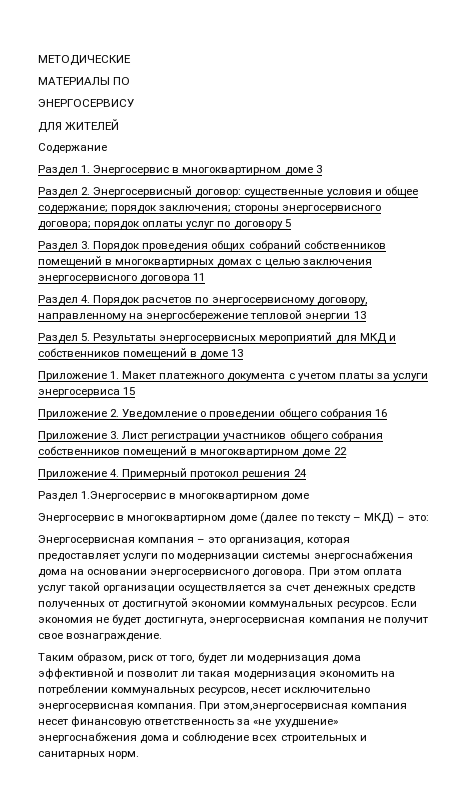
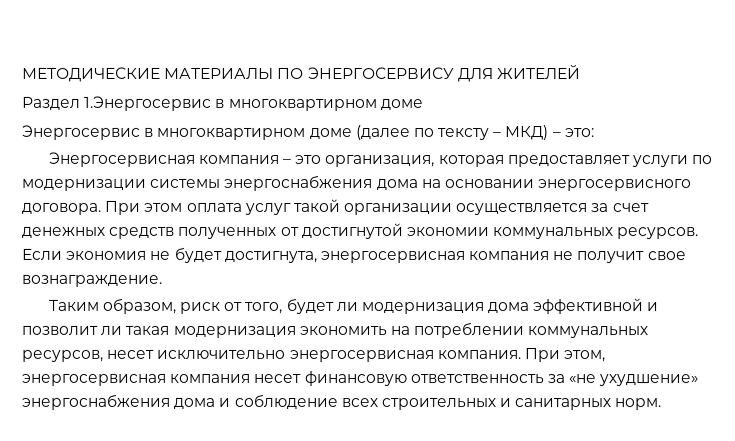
- МЕТОДИЧЕСКИЕ
- МАТЕРИАЛЫ ПО
- ЭНЕРГОСЕРВИСУ
- ДЛЯ ЖИТЕЛЕЙ
+ МЕТОДИЧЕСКИЕ МАТЕРИАЛЫ ПО ЭНЕРГОСЕРВИСУ ДЛЯ ЖИТЕЛЕЙ
- Содержание
- Раздел 1. Энергосервис в многоквартирном доме 3
- Раздел 2. Энергосервисный договор: существенные условия и общее содержание; порядок заключения; стороны энергосервисного договора; порядок оплаты услуг по договору 5
- Раздел 3. Порядок проведения общих собраний собственников помещений в многоквартирных домах с целью заключения энергосервисного договора 11
- Раздел 4. Порядок расчетов по энергосервисному договору, направленному на энергосбережение тепловой энергии 13
- Раздел 5. Результаты энергосервисных мероприятий для МКД и собственников помещений в доме 13
- Приложение 1. Макет платежного документа с учетом платы за услуги энергосервиса 15
- Приложение 2. Уведомление о проведении общего собрания 16
- Приложение 3. Лист регистрации участников общего собрания собственников помещений в многоквартирном доме 22
- Приложение 4. Примерный протокол решения 24
- При этом,энергосервисная компания несет финансовую ответственность за «не ухудшение» энергоснабжения дома и соблюдение всех строительных и санитарных норм.
+ При этом, энергосервисная компания несет финансовую ответственность за «не ухудшение» энергоснабжения дома и соблюдение всех строительных и санитарных норм.

